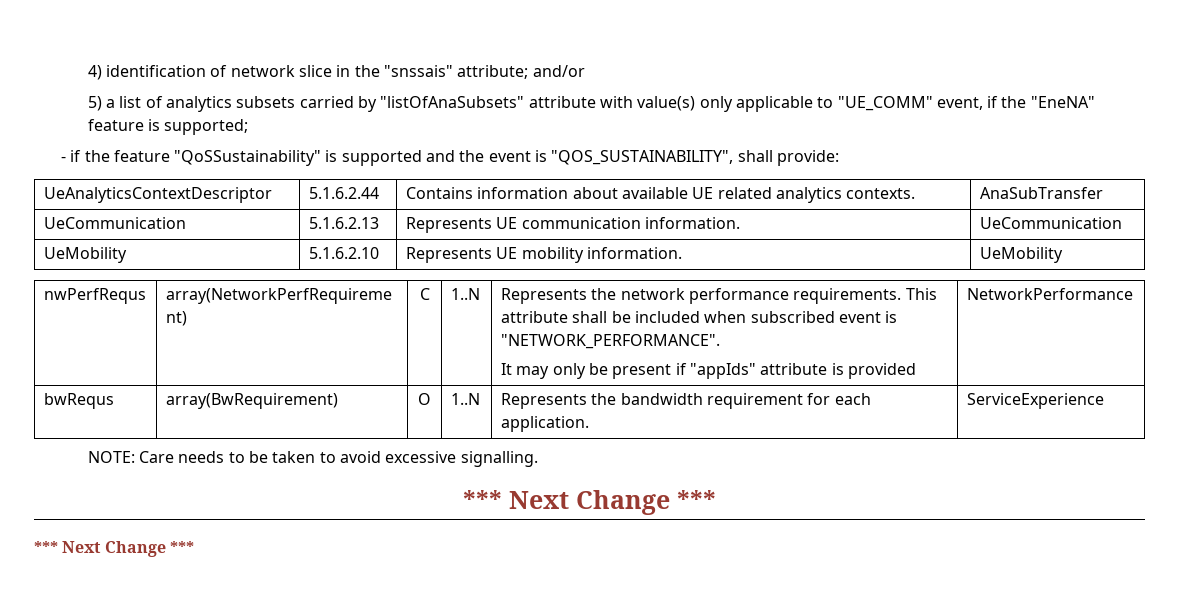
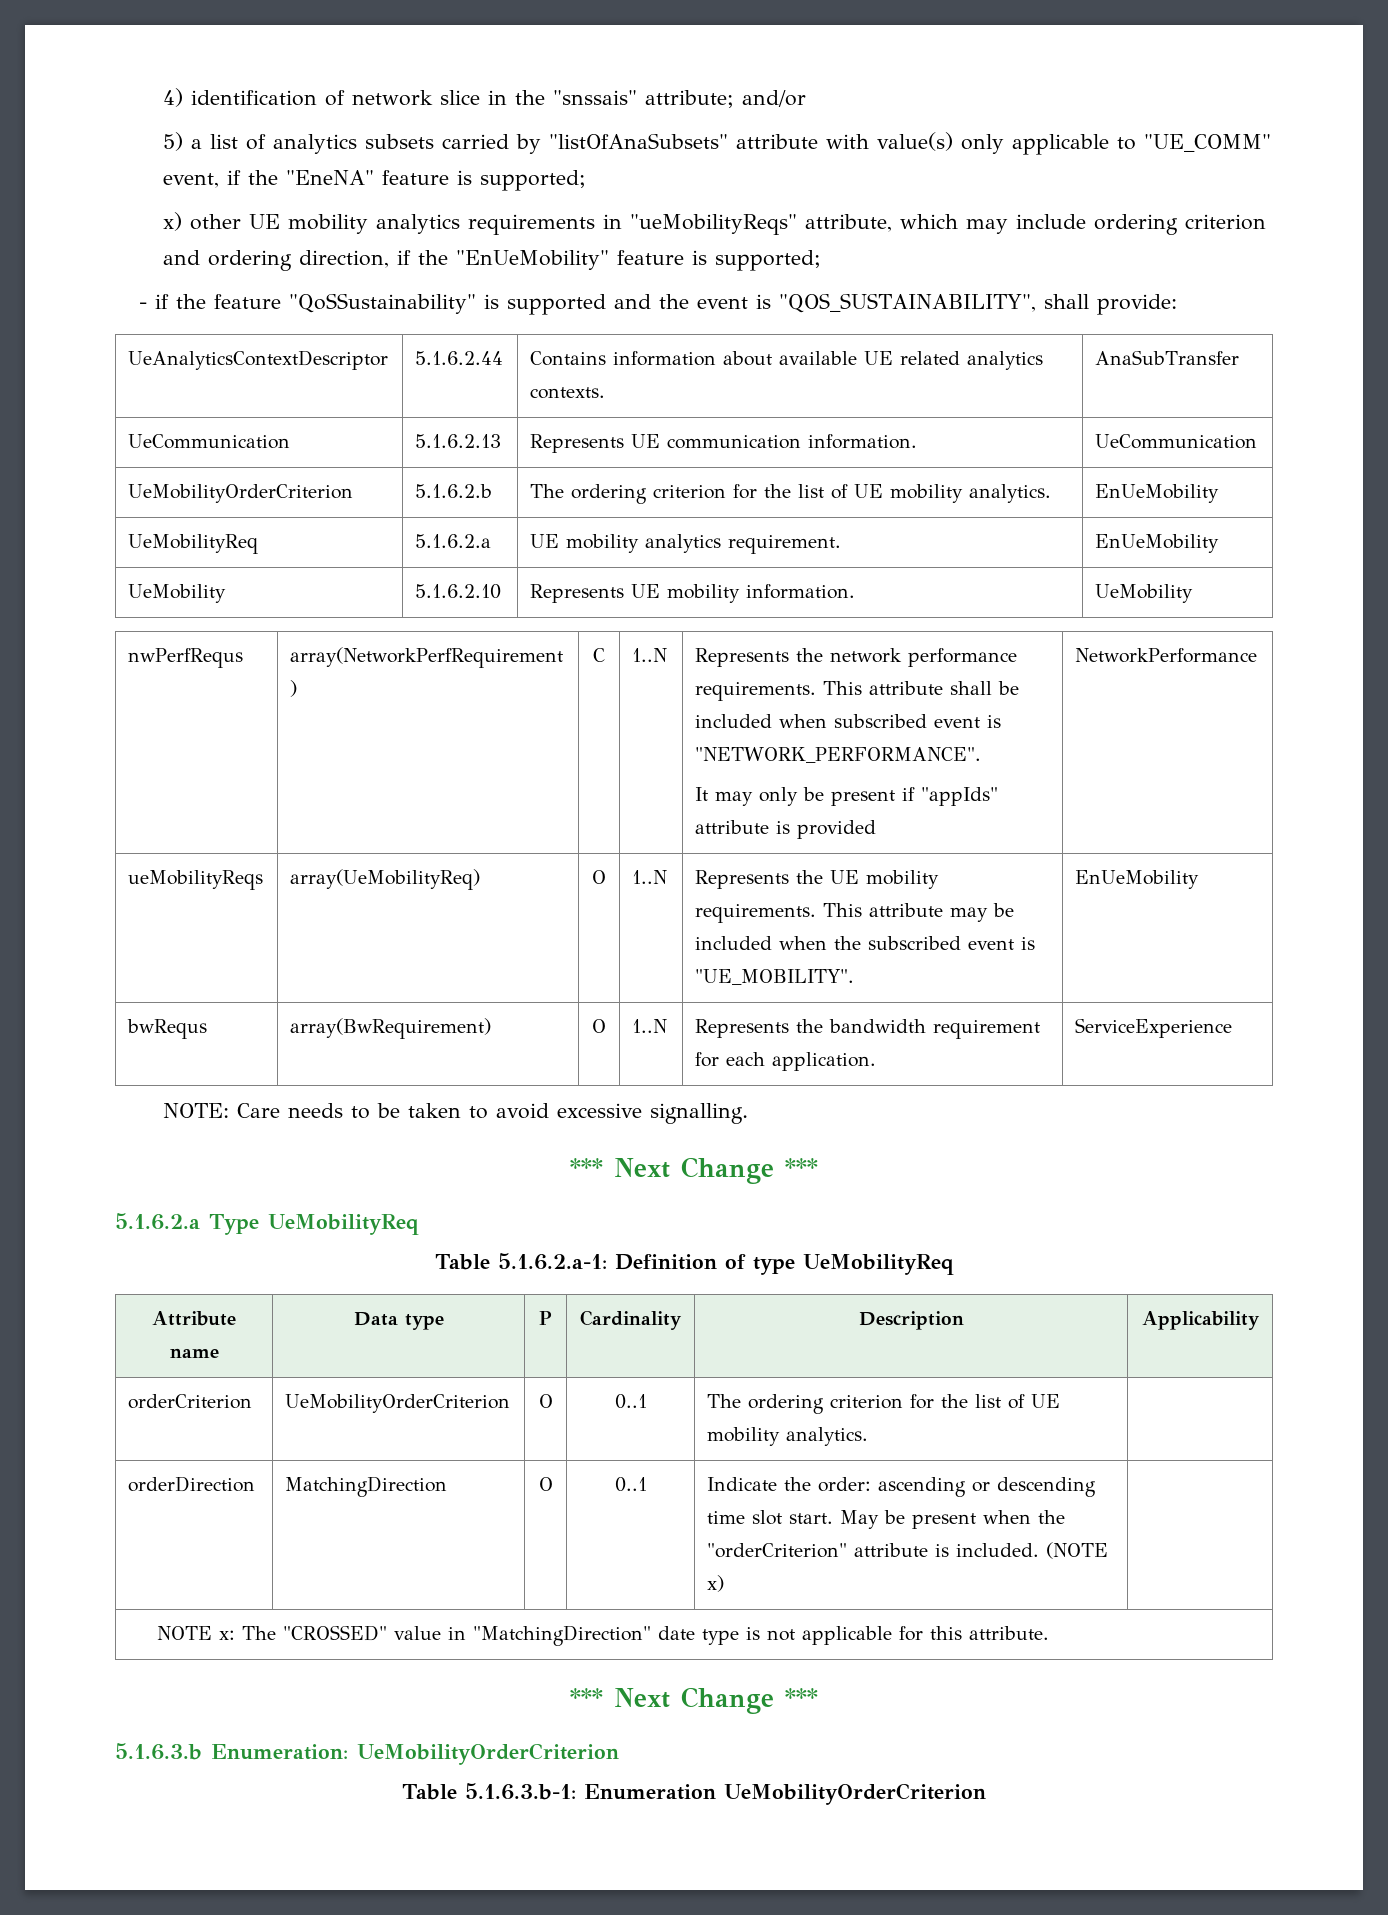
+ x) other UE mobility analytics requirements in "ueMobilityReqs" attribute, which may include ordering criterion and ordering direction, if the "EnUeMobility" feature is supported;
+ UeMobilityOrderCriterion | 5.1.6.2.b | The ordering criterion for the list of UE mobility analytics. | EnUeMobility
+ UeMobilityReq | 5.1.6.2.a | UE mobility analytics requirement. | EnUeMobility
+ ueMobilityReqs | array(UeMobilityReq) | O | 1..N | Represents the UE mobility requirements. This attribute may be included when the subscribed event is "UE_MOBILITY". | EnUeMobility
  NOTE: Care needs to be taken to avoid excessive signalling.
  *** Next Change ***
+ 5.1.6.2.a Type UeMobilityReq
+ Table 5.1.6.2.a-1: Definition of type UeMobilityReq
+ Attribute name | Data type | P | Cardinality | Description | Applicability
+ orderCriterion | UeMobilityOrderCriterion | O | 0..1 | The ordering criterion for the list of UE mobility analytics. |
+ orderDirection | MatchingDirection | O | 0..1 | Indicate the order: ascending or descending time slot start. May be present when the "orderCriterion" attribute is included. (NOTE x) |
+ NOTE x: The "CROSSED" value in "MatchingDirection" date type is not applicable for this attribute.
  *** Next Change ***
+ 5.1.6.3.b Enumeration: UeMobilityOrderCriterion
+ Table 5.1.6.3.b-1: Enumeration UeMobilityOrderCriterion

